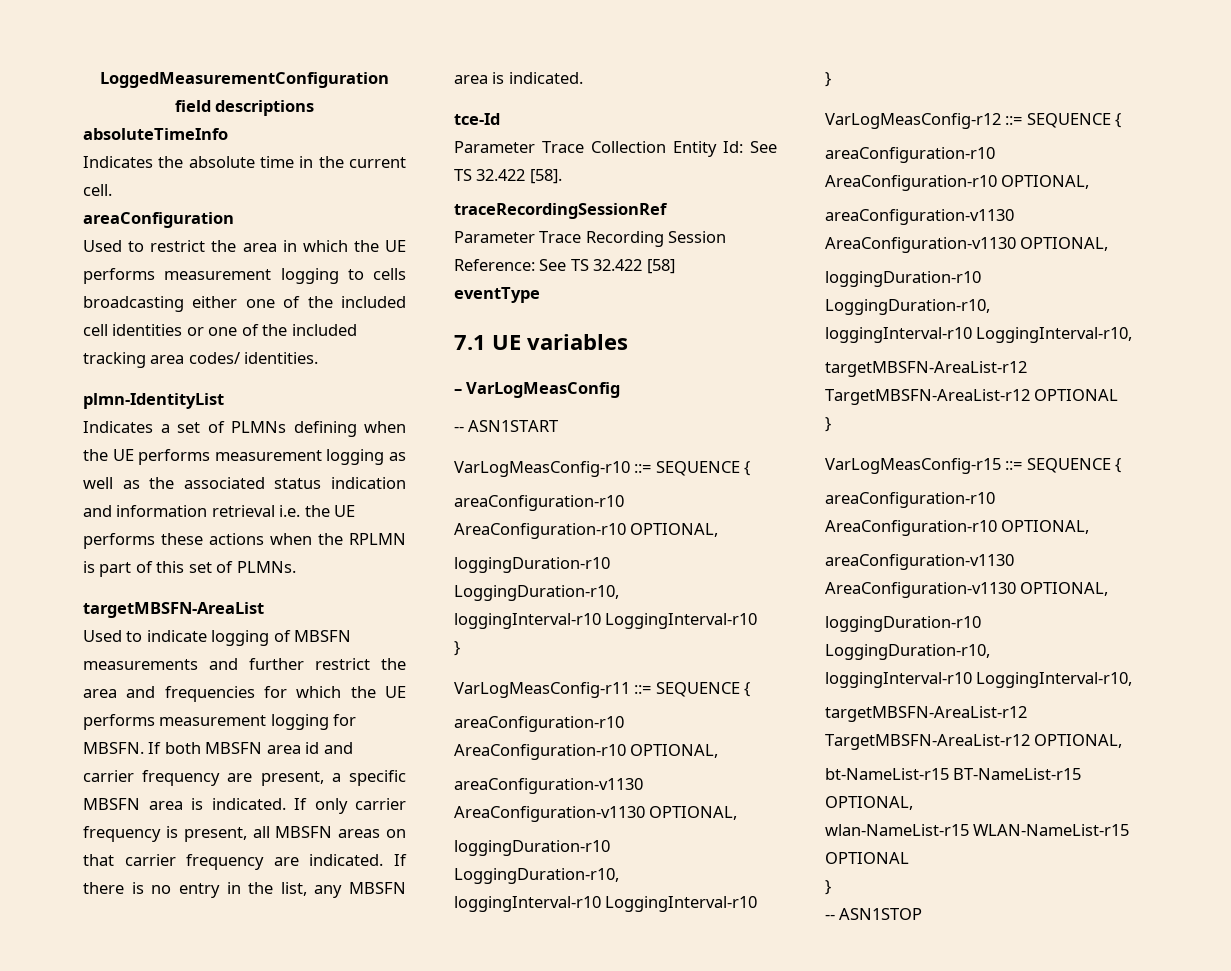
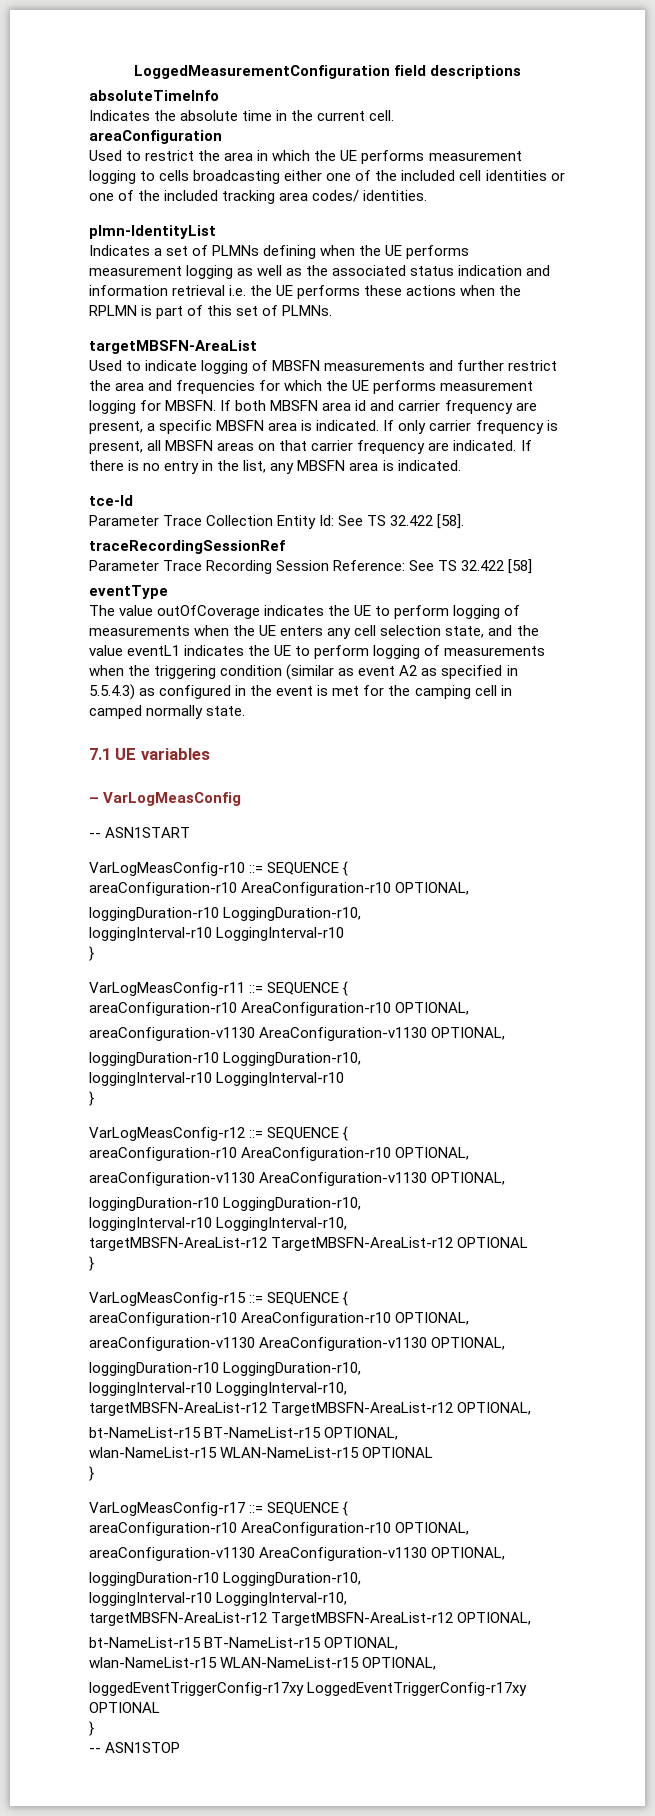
+ The value outOfCoverage indicates the UE to perform logging of measurements when the UE enters any cell selection state, and the value eventL1 indicates the UE to perform logging of measurements when the triggering condition (similar as event A2 as specified in 5.5.4.3) as configured in the event is met for the camping cell in camped normally state.
+ VarLogMeasConfig-r17 ::= SEQUENCE {
+ areaConfiguration-r10 AreaConfiguration-r10 OPTIONAL,
+ areaConfiguration-v1130 AreaConfiguration-v1130 OPTIONAL,
+ loggingDuration-r10 LoggingDuration-r10,
+ loggingInterval-r10 LoggingInterval-r10,
+ targetMBSFN-AreaList-r12 TargetMBSFN-AreaList-r12 OPTIONAL,
+ bt-NameList-r15 BT-NameList-r15 OPTIONAL,
+ wlan-NameList-r15 WLAN-NameList-r15 OPTIONAL,
+ loggedEventTriggerConfig-r17xy LoggedEventTriggerConfig-r17xy OPTIONAL
+ }

